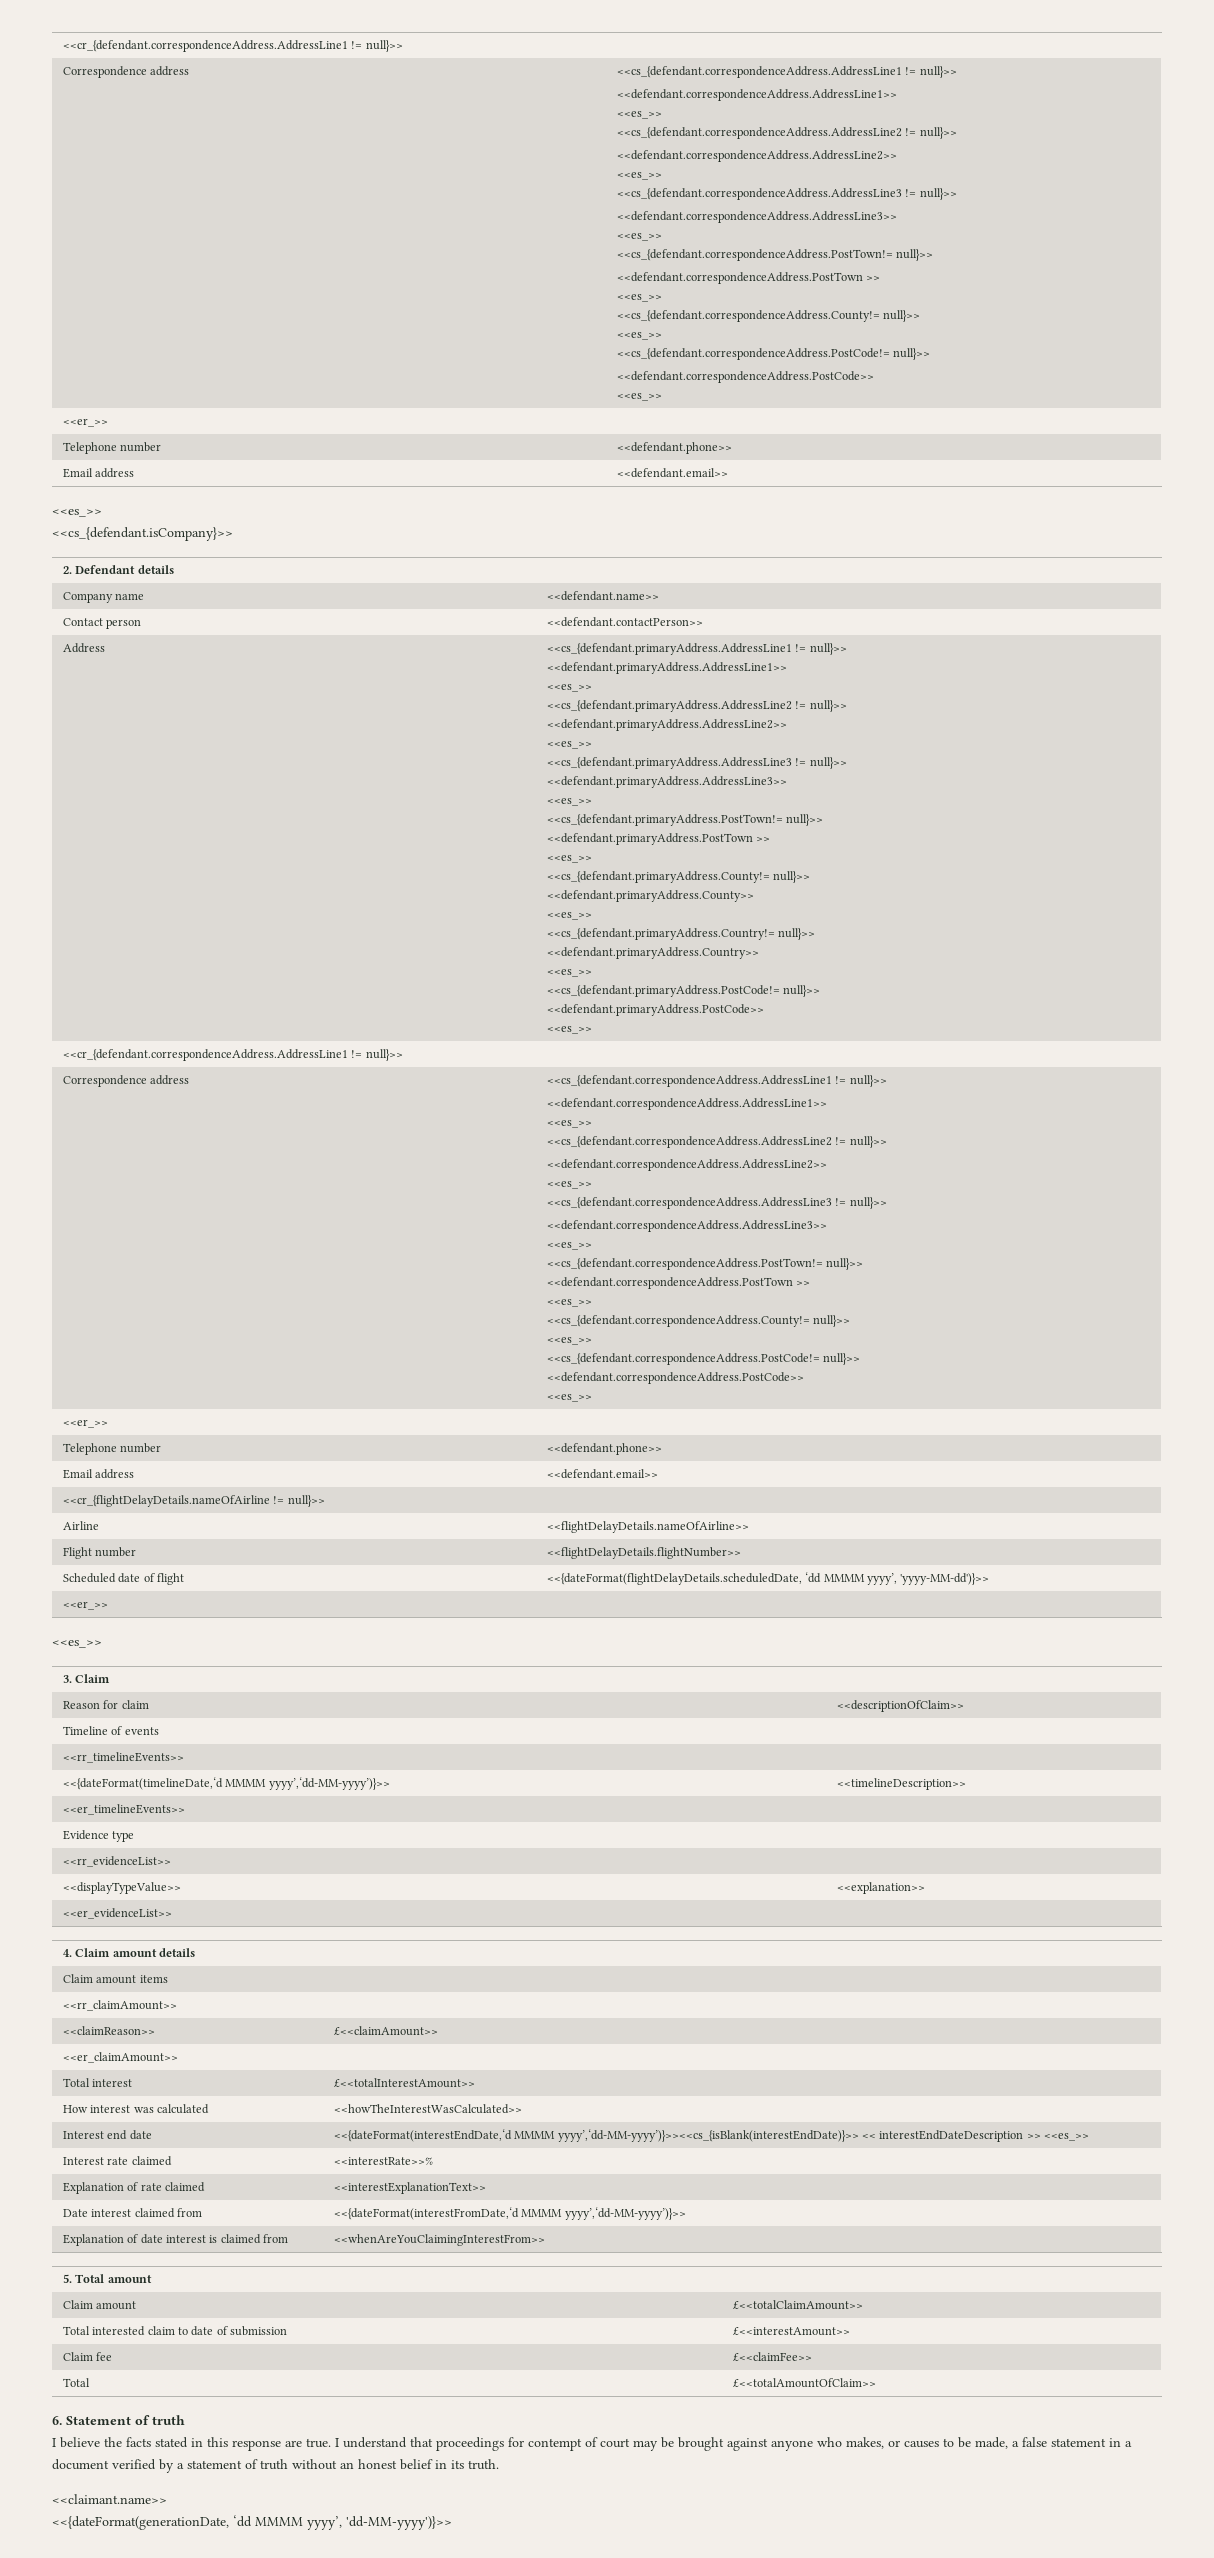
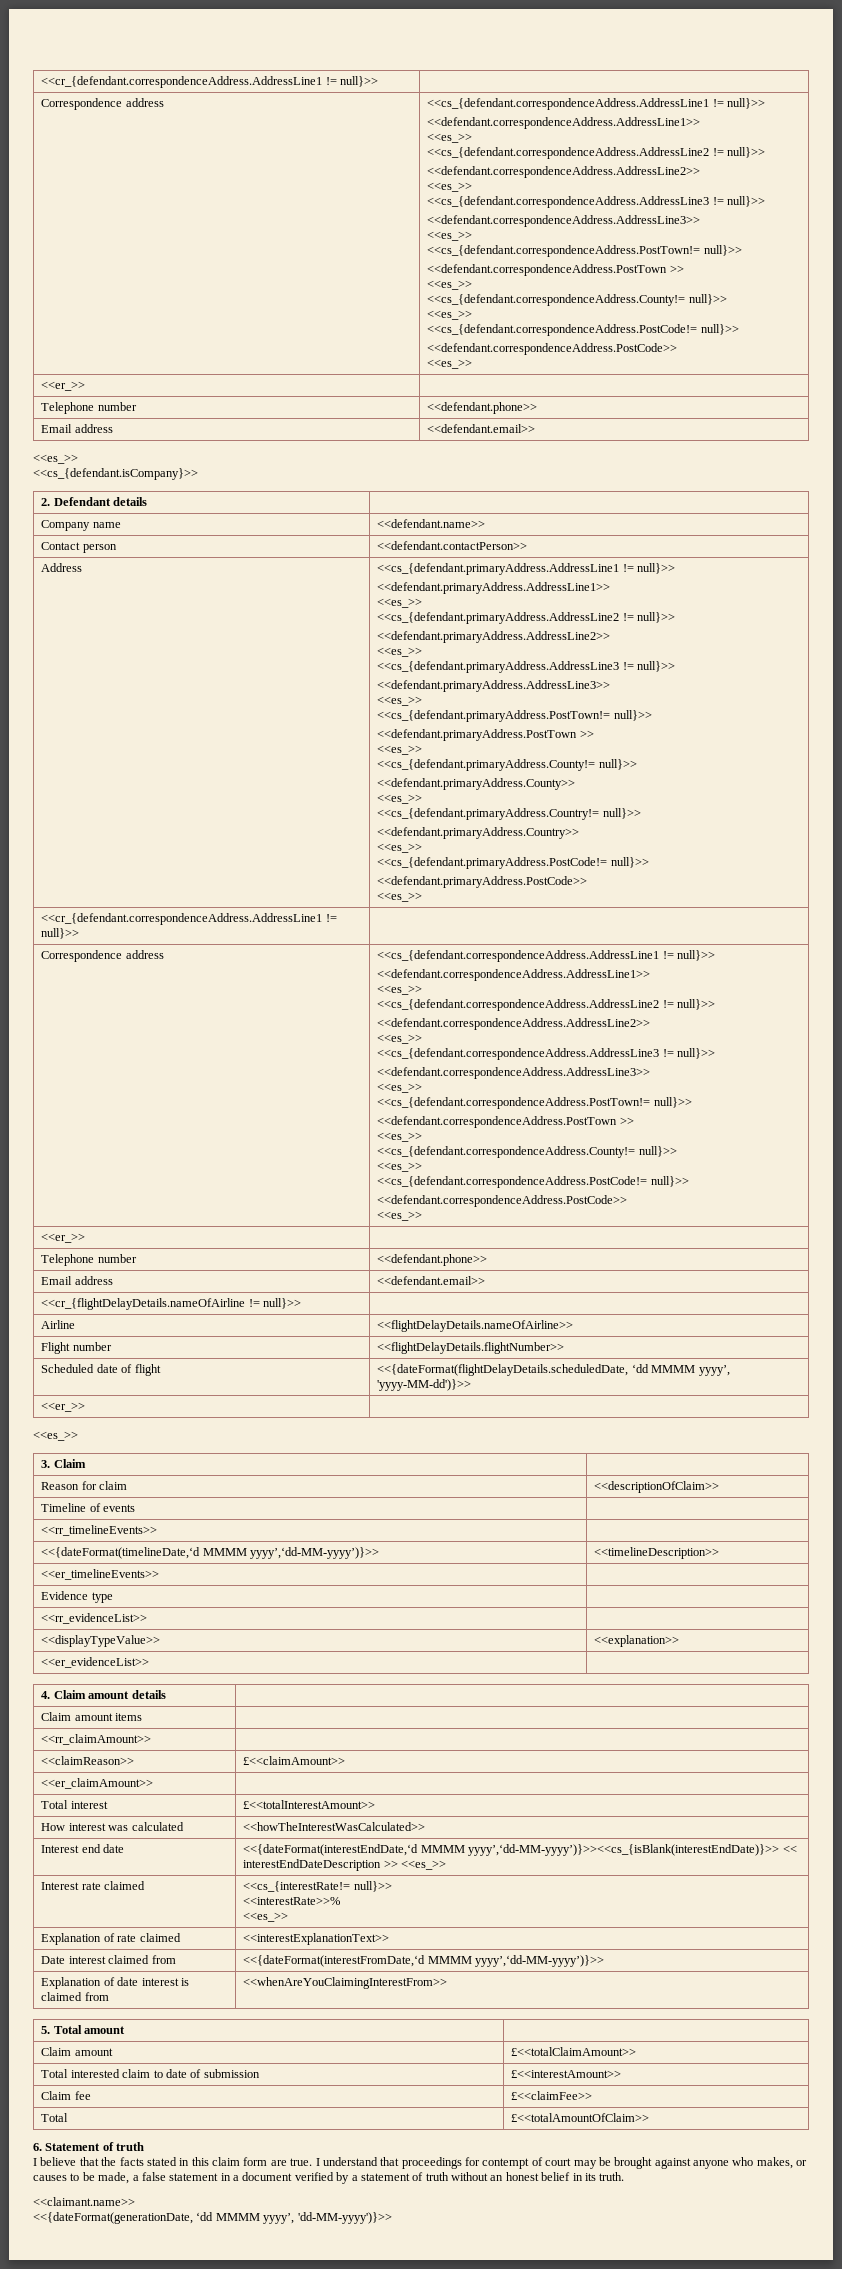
- Interest rate claimed | <<interestRate>>%
+ Interest rate claimed | <<cs_{interestRate!= null}>>
+ <<interestRate>>%
+ <<es_>>
- I believe the facts stated in this response are true.
+ I believe that the facts stated in this claim form are true.

